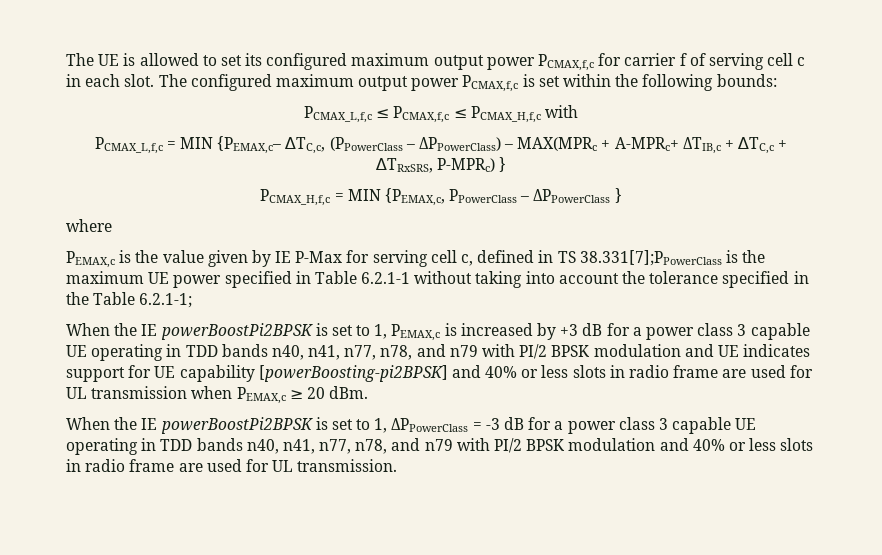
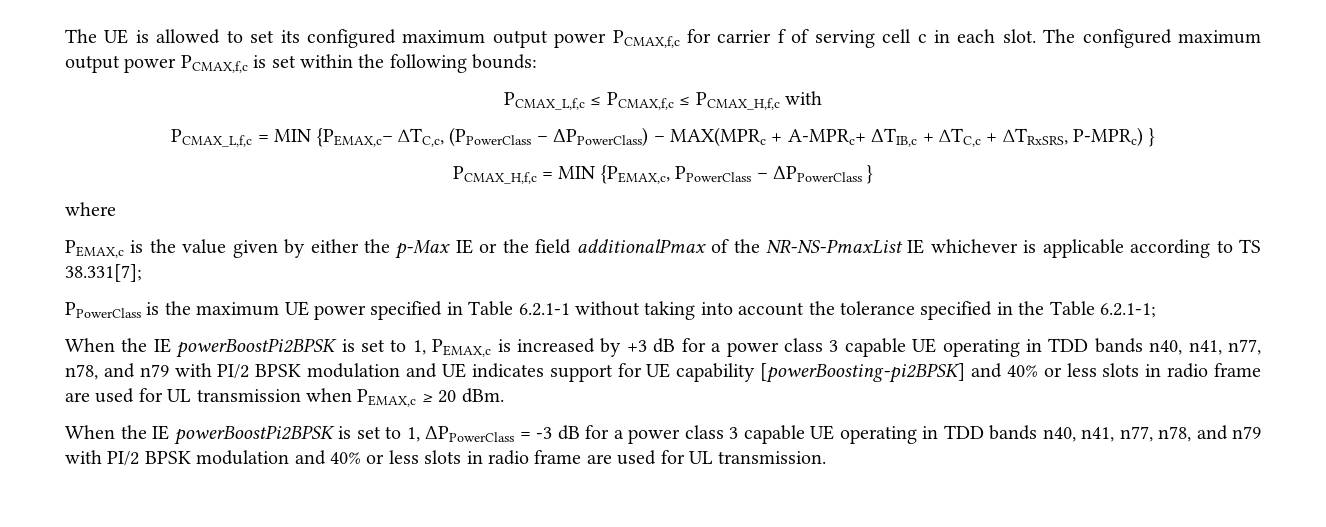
- PEMAX,c is the value given by IE P-Max for serving cell c, defined in TS 38.331[7];PPowerClass is the maximum UE power specified in Table 6.2.1-1 without taking into account the tolerance specified in the Table 6.2.1-1;
+ PEMAX,c is the value given by either the p-Max IE or the field additionalPmax of the NR-NS-PmaxList IE whichever is applicable according to TS 38.331[7];
+ PPowerClass is the maximum UE power specified in Table 6.2.1-1 without taking into account the tolerance specified in the Table 6.2.1-1;

